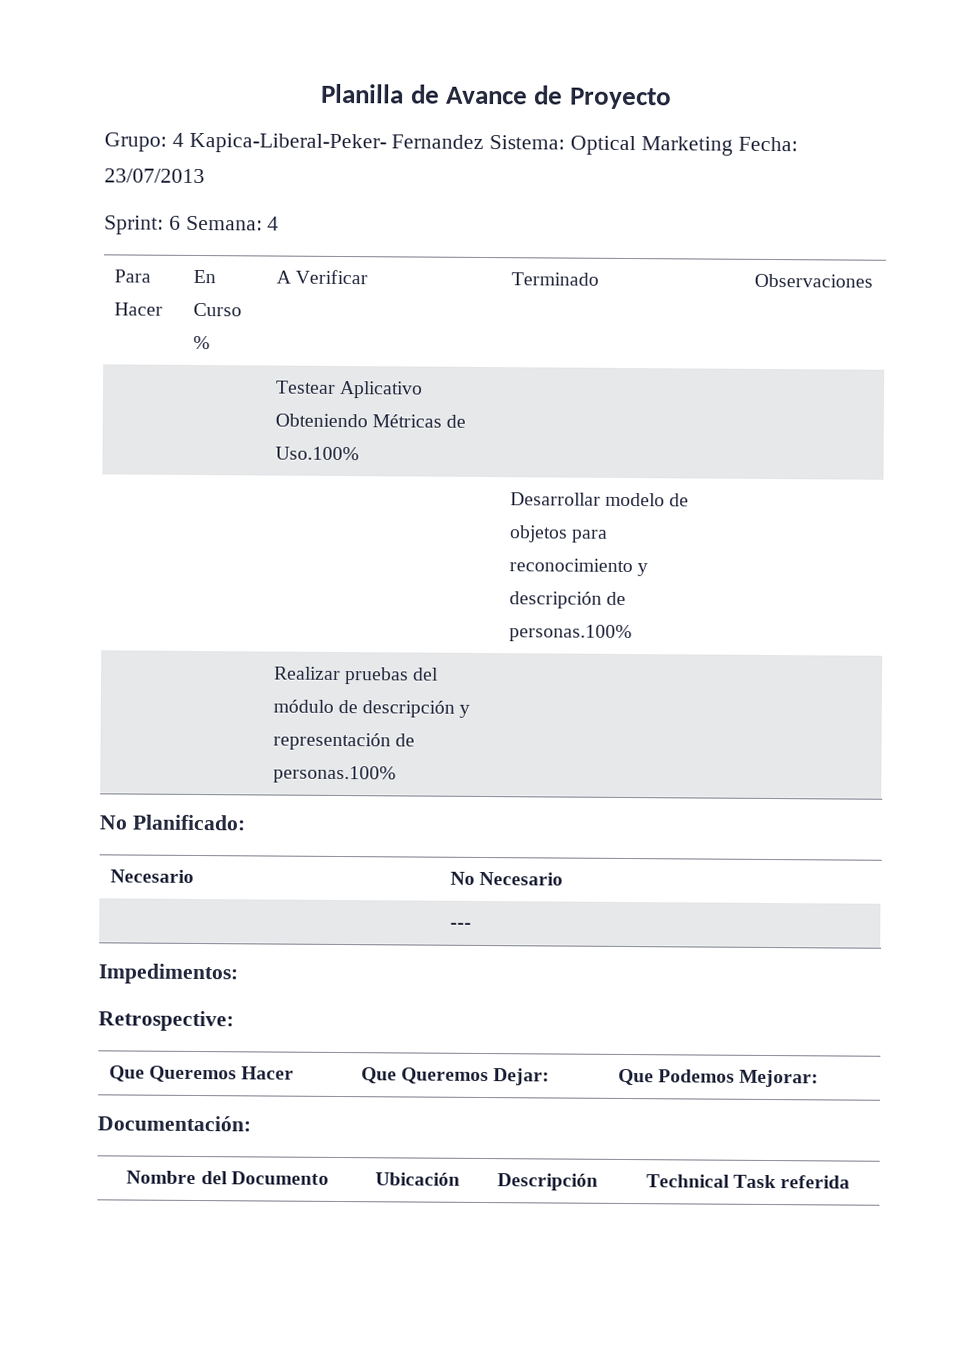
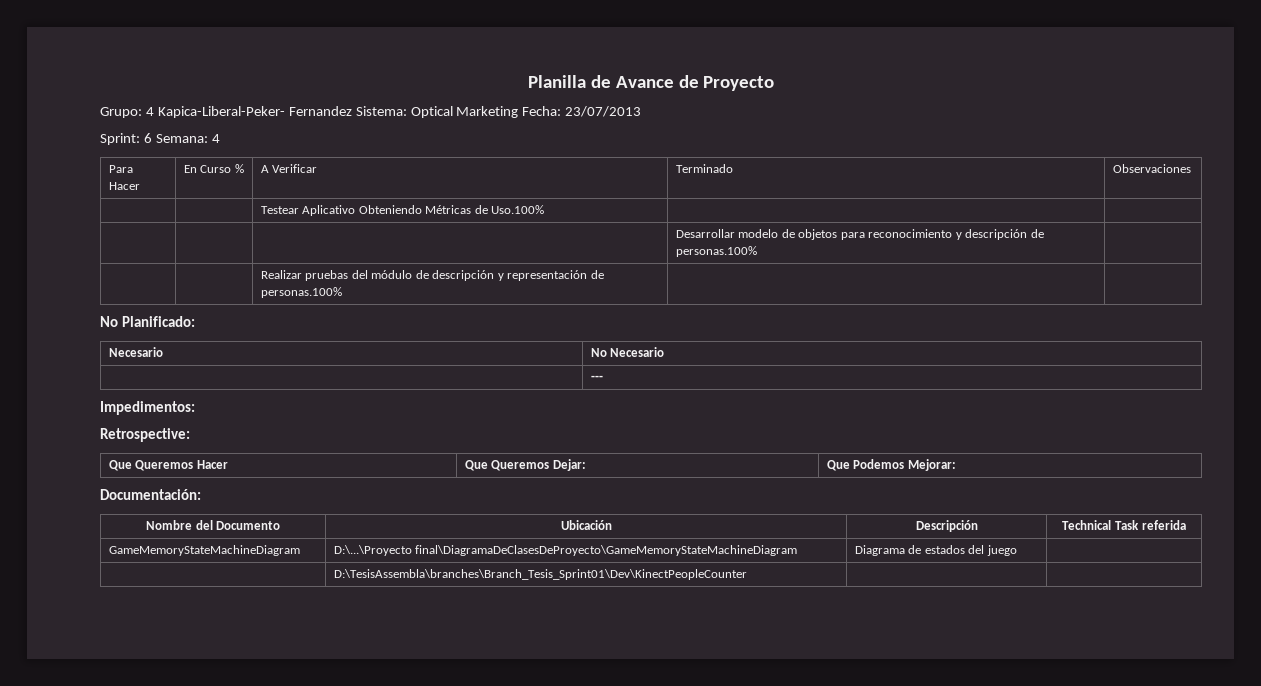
+ GameMemoryStateMachineDiagram | D:\...\Proyecto final\DiagramaDeClasesDeProyecto\GameMemoryStateMachineDiagram | Diagrama de estados del juego |
+ | D:\TesisAssembla\branches\Branch_Tesis_Sprint01\Dev\KinectPeopleCounter | |

